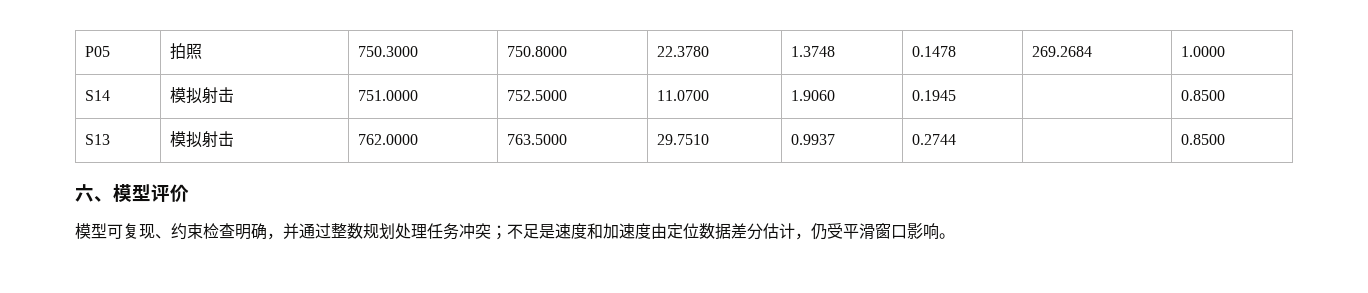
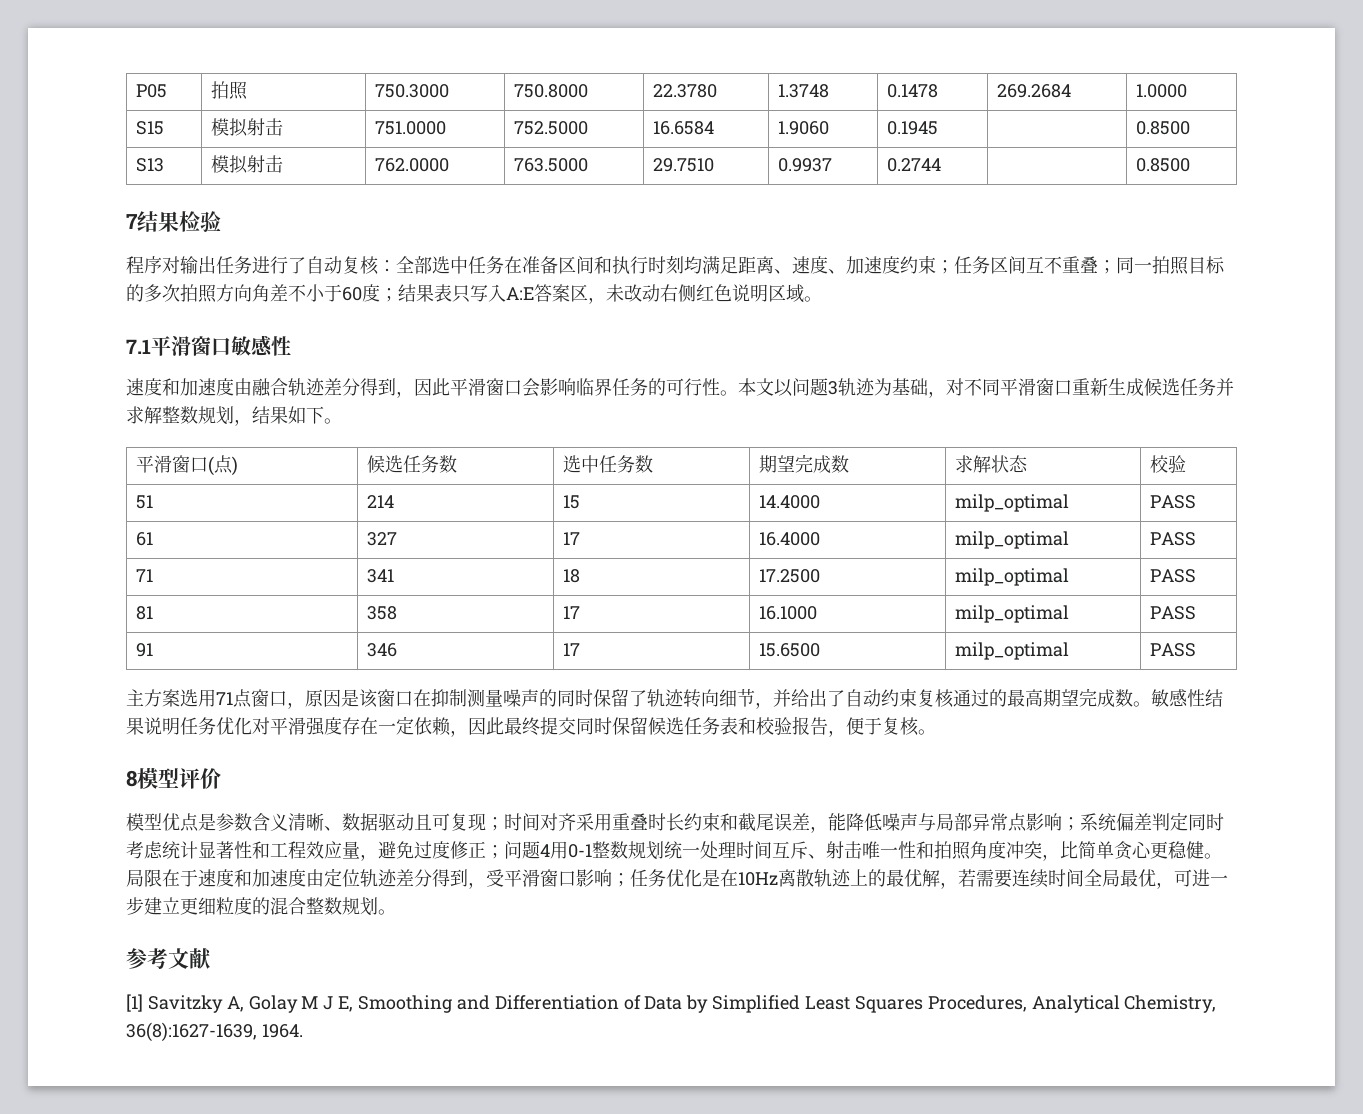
- S14 | 模拟射击 | 751.0000 | 752.5000 | 11.0700 | 1.9060 | 0.1945 | | 0.8500
+ S15 | 模拟射击 | 751.0000 | 752.5000 | 16.6584 | 1.9060 | 0.1945 | | 0.8500
- 六、模型评价
- 模型可复现、约束检查明确，并通过整数规划处理任务冲突；不足是速度和加速度由定位数据差分估计，仍受平滑窗口影响。
+ 7结果检验
+ 程序对输出任务进行了自动复核：全部选中任务在准备区间和执行时刻均满足距离、速度、加速度约束；任务区间互不重叠；同一拍照目标的多次拍照方向角差不小于60度；结果表只写入A:E答案区，未改动右侧红色说明区域。
+ 7.1平滑窗口敏感性
+ 速度和加速度由融合轨迹差分得到，因此平滑窗口会影响临界任务的可行性。本文以问题3轨迹为基础，对不同平滑窗口重新生成候选任务并求解整数规划，结果如下。
+ 平滑窗口(点) | 候选任务数 | 选中任务数 | 期望完成数 | 求解状态 | 校验
+ 51 | 214 | 15 | 14.4000 | milp_optimal | PASS
+ 61 | 327 | 17 | 16.4000 | milp_optimal | PASS
+ 71 | 341 | 18 | 17.2500 | milp_optimal | PASS
+ 81 | 358 | 17 | 16.1000 | milp_optimal | PASS
+ 91 | 346 | 17 | 15.6500 | milp_optimal | PASS
+ 主方案选用71点窗口，原因是该窗口在抑制测量噪声的同时保留了轨迹转向细节，并给出了自动约束复核通过的最高期望完成数。敏感性结果说明任务优化对平滑强度存在一定依赖，因此最终提交同时保留候选任务表和校验报告，便于复核。
+ 8模型评价
+ 模型优点是参数含义清晰、数据驱动且可复现；时间对齐采用重叠时长约束和截尾误差，能降低噪声与局部异常点影响；系统偏差判定同时考虑统计显著性和工程效应量，避免过度修正；问题4用0-1整数规划统一处理时间互斥、射击唯一性和拍照角度冲突，比简单贪心更稳健。局限在于速度和加速度由定位轨迹差分得到，受平滑窗口影响；任务优化是在10Hz离散轨迹上的最优解，若需要连续时间全局最优，可进一步建立更细粒度的混合整数规划。
+ 参考文献
+ [1] Savitzky A, Golay M J E, Smoothing and Differentiation of Data by Simplified Least Squares Procedures, Analytical Chemistry, 36(8):1627-1639, 1964.

